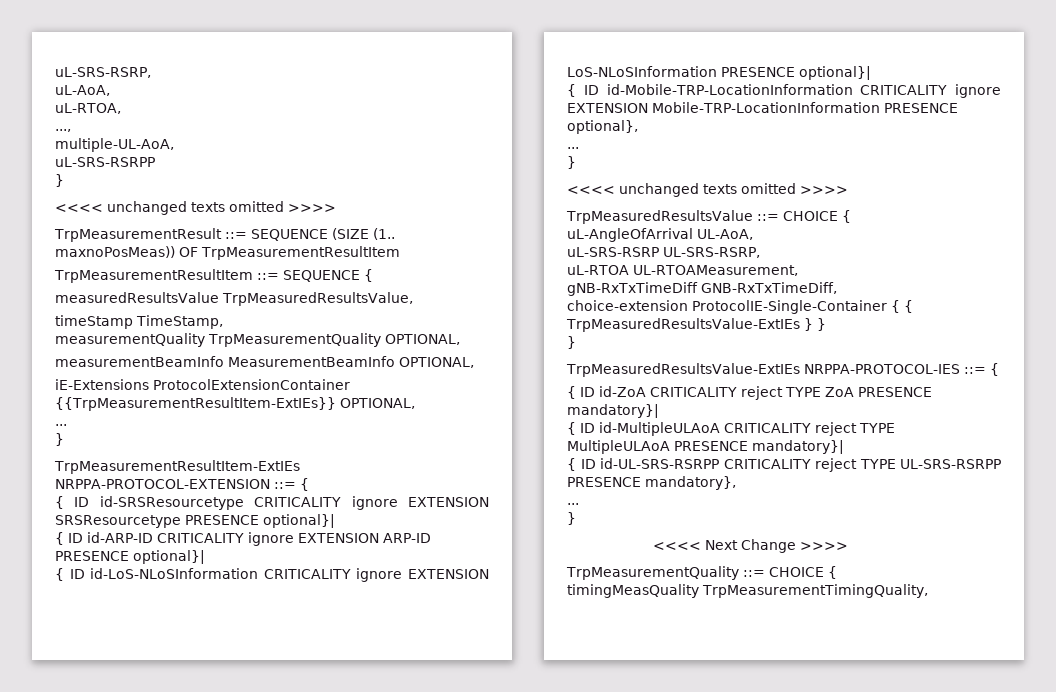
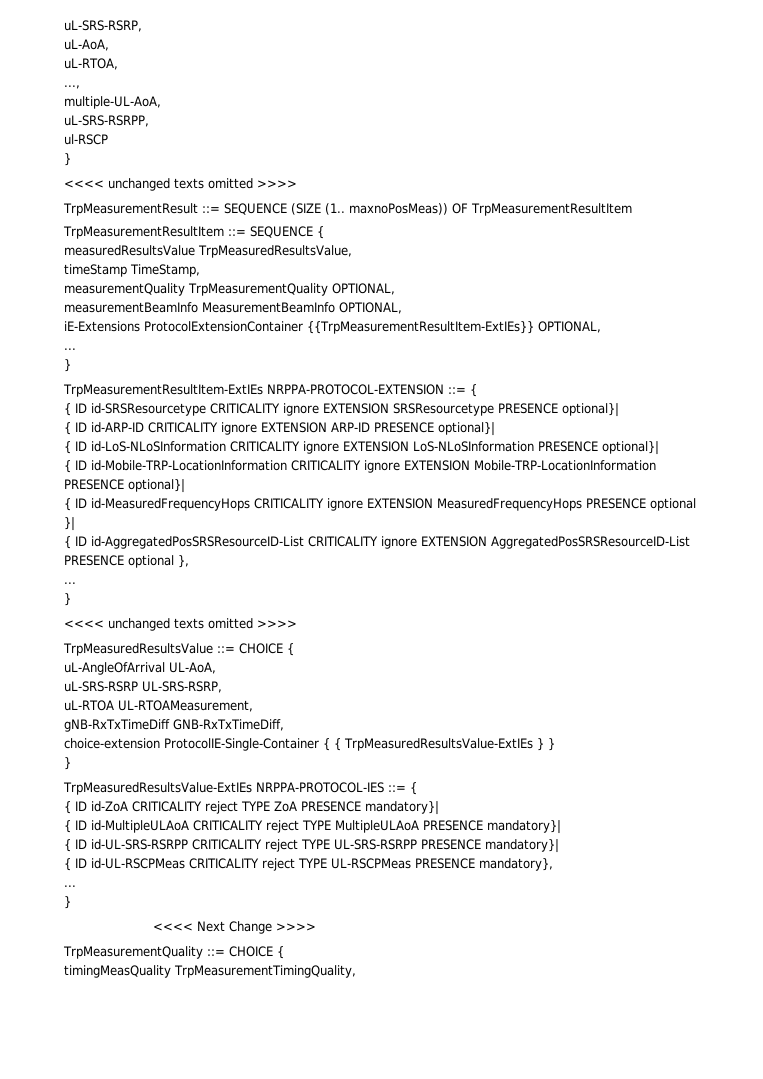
- uL-SRS-RSRPP
+ uL-SRS-RSRPP,
+ ul-RSCP
- { ID id-Mobile-TRP-LocationInformation CRITICALITY ignore EXTENSION Mobile-TRP-LocationInformation PRESENCE optional},
+ { ID id-Mobile-TRP-LocationInformation CRITICALITY ignore EXTENSION Mobile-TRP-LocationInformation PRESENCE optional}|
+ { ID id-MeasuredFrequencyHops CRITICALITY ignore EXTENSION MeasuredFrequencyHops PRESENCE optional }|
+ { ID id-AggregatedPosSRSResourceID-List CRITICALITY ignore EXTENSION AggregatedPosSRSResourceID-List PRESENCE optional },
- { ID id-UL-SRS-RSRPP CRITICALITY reject TYPE UL-SRS-RSRPP PRESENCE mandatory},
+ { ID id-UL-SRS-RSRPP CRITICALITY reject TYPE UL-SRS-RSRPP PRESENCE mandatory}|
+ { ID id-UL-RSCPMeas CRITICALITY reject TYPE UL-RSCPMeas PRESENCE mandatory},

